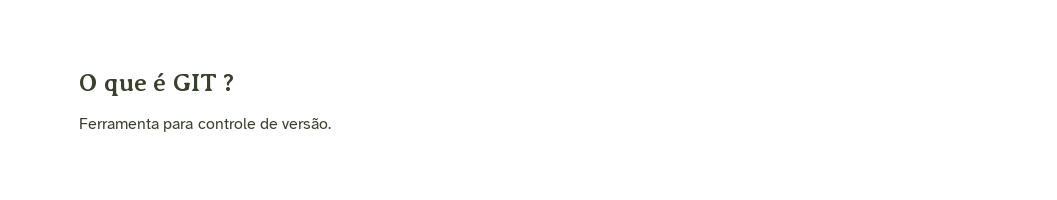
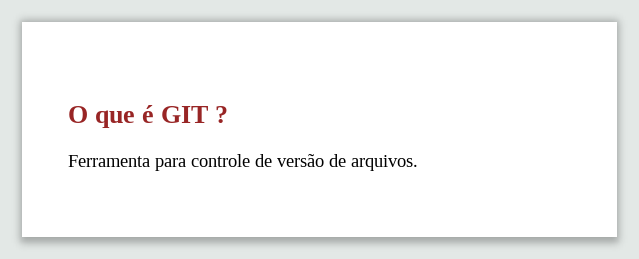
- Ferramenta para controle de versão.
+ Ferramenta para controle de versão de arquivos.

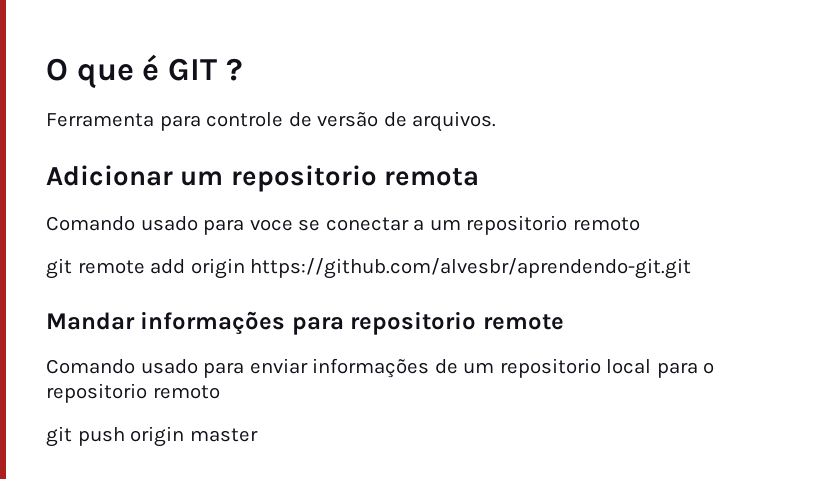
+ Adicionar um repositorio remota
+ Comando usado para voce se conectar a um repositorio remoto
+ git remote add origin https://github.com/alvesbr/aprendendo-git.git
+ Mandar informações para repositorio remote
+ Comando usado para enviar informações de um repositorio local para o repositorio remoto
+ git push origin master

